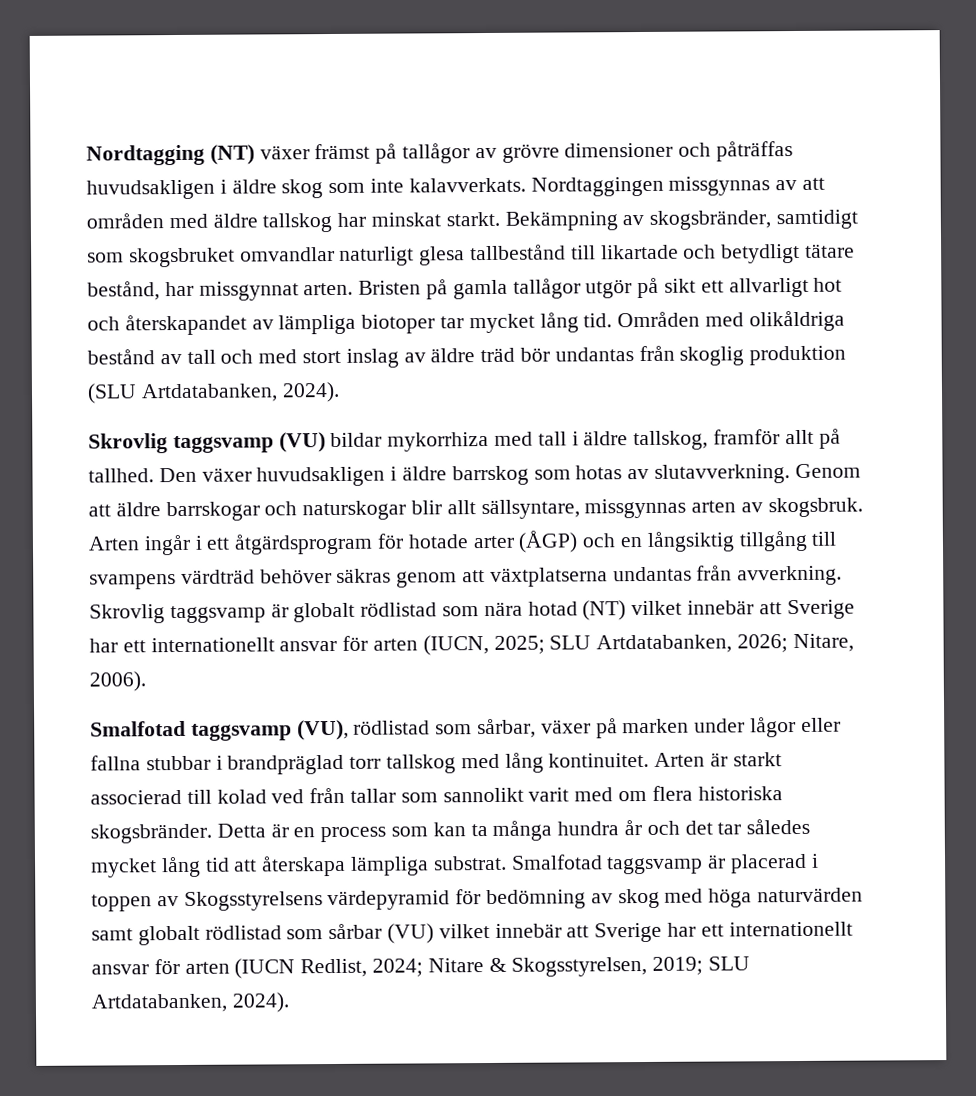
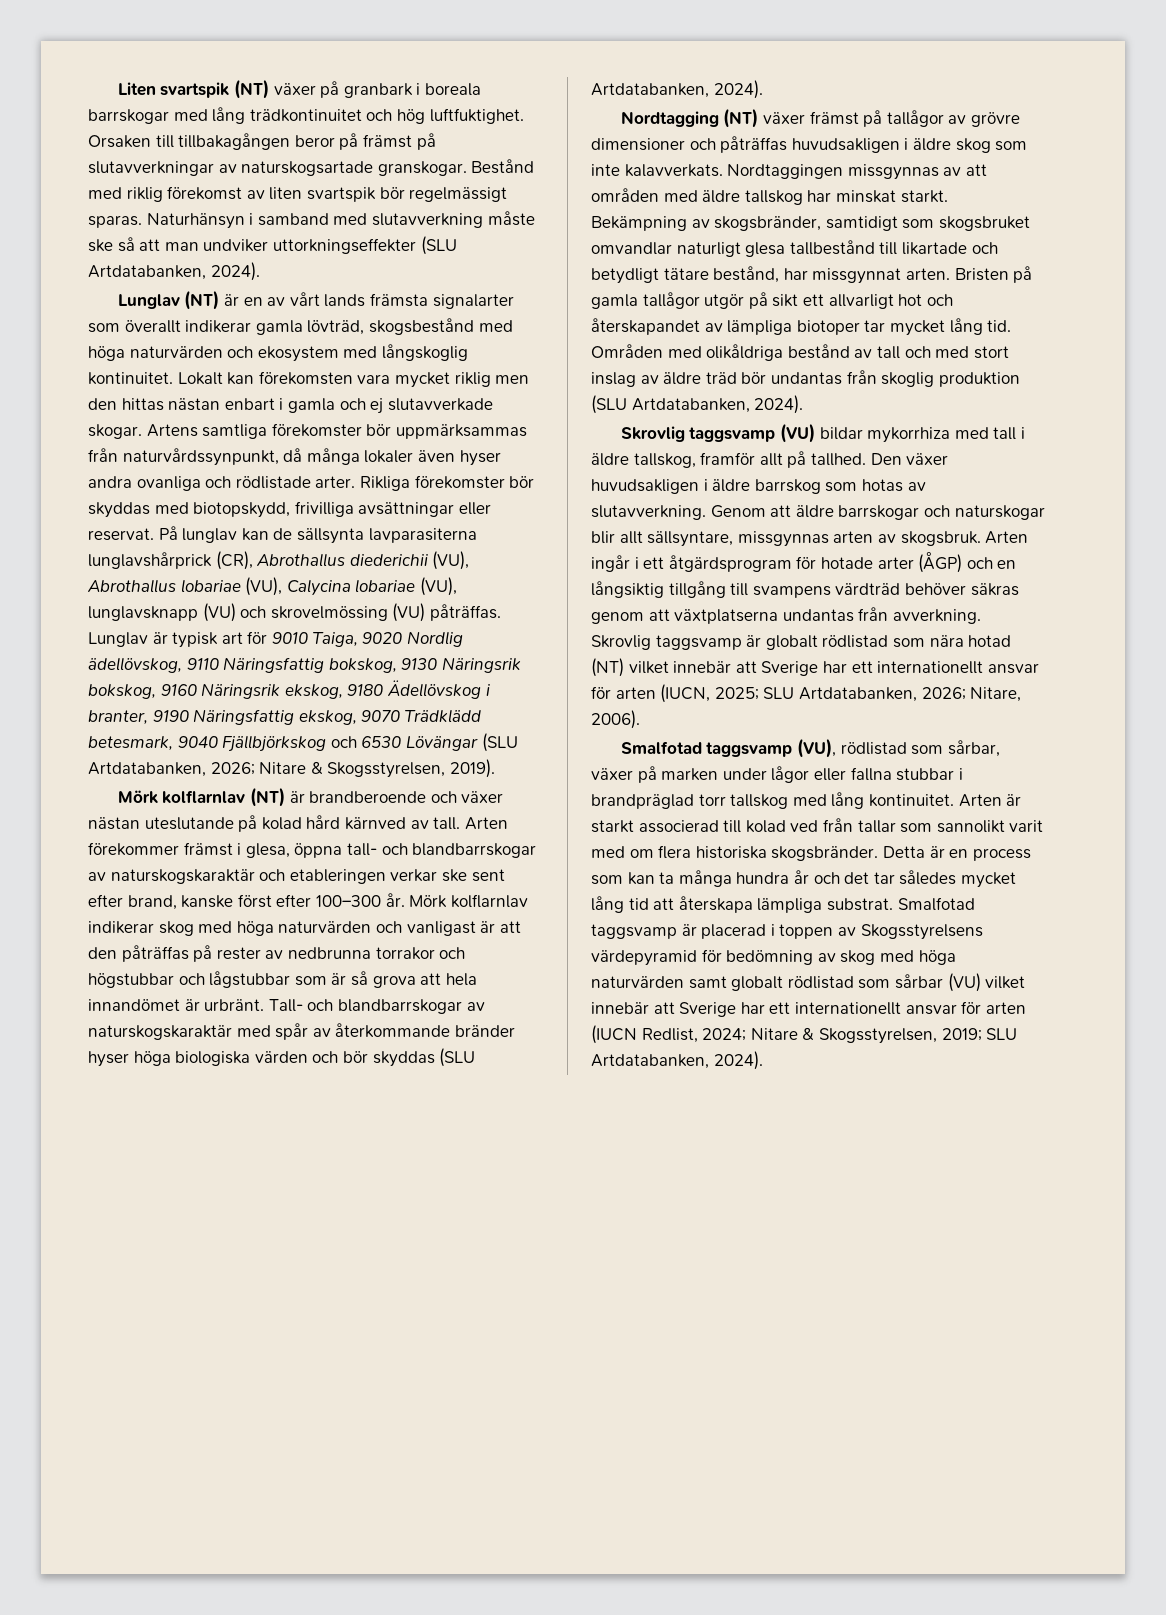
+ Liten svartspik (NT) växer på granbark i boreala barrskogar med lång trädkontinuitet och hög luftfuktighet. Orsaken till tillbakagången beror på främst på slutavverkningar av naturskogsartade granskogar. Bestånd med riklig förekomst av liten svartspik bör regelmässigt sparas. Naturhänsyn i samband med slutavverkning måste ske så att man undviker uttorkningseffekter (SLU Artdatabanken, 2024).
+ Lunglav (NT) är en av vårt lands främsta signalarter som överallt indikerar gamla lövträd, skogsbestånd med höga naturvärden och ekosystem med långskoglig kontinuitet. Lokalt kan förekomsten vara mycket riklig men den hittas nästan enbart i gamla och ej slutavverkade skogar. Artens samtliga förekomster bör uppmärksammas från naturvårdssynpunkt, då många lokaler även hyser andra ovanliga och rödlistade arter. Rikliga förekomster bör skyddas med biotopskydd, frivilliga avsättningar eller reservat. På lunglav kan de sällsynta lavparasiterna lunglavshårprick (CR), Abrothallus diederichii (VU), Abrothallus lobariae (VU), Calycina lobariae (VU), lunglavsknapp (VU) och skrovelmössing (VU) påträffas. Lunglav är typisk art för 9010 Taiga, 9020 Nordlig ädellövskog, 9110 Näringsfattig bokskog, 9130 Näringsrik bokskog, 9160 Näringsrik ekskog, 9180 Ädellövskog i branter, 9190 Näringsfattig ekskog, 9070 Trädklädd betesmark, 9040 Fjällbjörkskog och 6530 Lövängar (SLU Artdatabanken, 2026; Nitare & Skogsstyrelsen, 2019).
+ Mörk kolflarnlav (NT) är brandberoende och växer nästan uteslutande på kolad hård kärnved av tall. Arten förekommer främst i glesa, öppna tall- och blandbarrskogar av naturskogskaraktär och etableringen verkar ske sent efter brand, kanske först efter 100–300 år. Mörk kolflarnlav indikerar skog med höga naturvärden och vanligast är att den påträffas på rester av nedbrunna torrakor och högstubbar och lågstubbar som är så grova att hela innandömet är urbränt. Tall- och blandbarrskogar av naturskogskaraktär med spår av återkommande bränder hyser höga biologiska värden och bör skyddas (SLU Artdatabanken, 2024).

